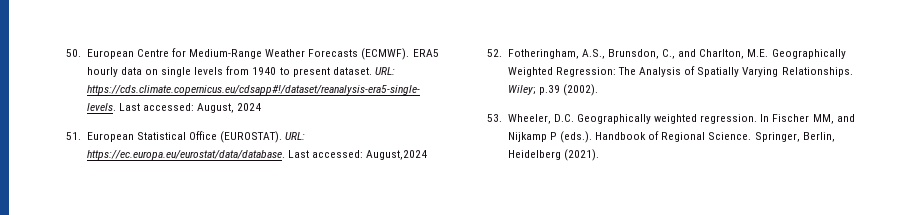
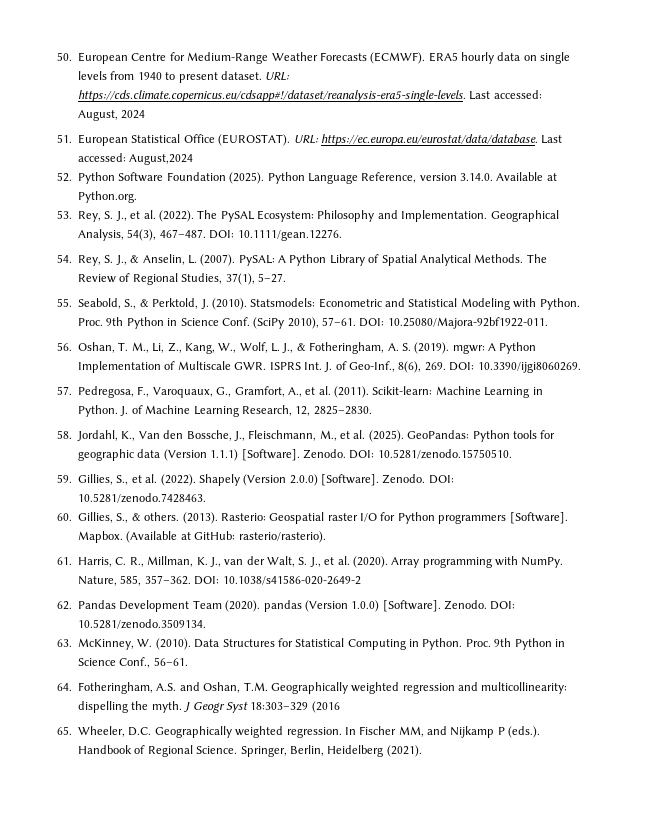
- 52. Fotheringham, A.S., Brunsdon, C., and Charlton, M.E. Geographically Weighted Regression: The Analysis of Spatially Varying Relationships. Wiley; p.39 (2002).
- 53. Wheeler, D.C. Geographically weighted regression.
+ 52. Python Software Foundation (2025). Python Language Reference, version 3.14.0. Available at Python.org.
+ 53. Rey, S. J., et al. (2022). The PySAL Ecosystem: Philosophy and Implementation. Geographical Analysis, 54(3), 467–487. DOI: 10.1111/gean.12276.
+ 54. Rey, S. J., & Anselin, L. (2007). PySAL: A Python Library of Spatial Analytical Methods. The Review of Regional Studies, 37(1), 5–27.
+ 55. Seabold, S., & Perktold, J. (2010). Statsmodels: Econometric and Statistical Modeling with Python. Proc. 9th Python in Science Conf. (SciPy 2010), 57–61. DOI: 10.25080/Majora-92bf1922-011.
+ 56. Oshan, T. M., Li, Z., Kang, W., Wolf, L. J., & Fotheringham, A. S. (2019). mgwr: A Python Implementation of Multiscale GWR. ISPRS Int. J. of Geo-Inf., 8(6), 269. DOI: 10.3390/ijgi8060269.
+ 57. Pedregosa, F., Varoquaux, G., Gramfort, A., et al. (2011). Scikit-learn: Machine Learning in Python. J. of Machine Learning Research, 12, 2825–2830.
+ 58. Jordahl, K., Van den Bossche, J., Fleischmann, M., et al. (2025). GeoPandas: Python tools for geographic data (Version 1.1.1) [Software]. Zenodo. DOI: 10.5281/zenodo.15750510.
+ 59. Gillies, S., et al. (2022). Shapely (Version 2.0.0) [Software]. Zenodo. DOI: 10.5281/zenodo.7428463.
+ 60. Gillies, S., & others. (2013). Rasterio: Geospatial raster I/O for Python programmers [Software]. Mapbox. (Available at GitHub: rasterio/rasterio).
+ 61. Harris, C. R., Millman, K. J., van der Walt, S. J., et al. (2020). Array programming with NumPy. Nature, 585, 357–362. DOI: 10.1038/s41586-020-2649-2
+ 62. Pandas Development Team (2020). pandas (Version 1.0.0) [Software]. Zenodo. DOI: 10.5281/zenodo.3509134.
+ 63. McKinney, W. (2010). Data Structures for Statistical Computing in Python. Proc. 9th Python in Science Conf., 56–61.
+ 64. Fotheringham, A.S. and Oshan, T.M. Geographically weighted regression and multicollinearity: dispelling the myth. J Geogr Syst 18:303–329 (2016
+ 65. Wheeler, D.C. Geographically weighted regression.

